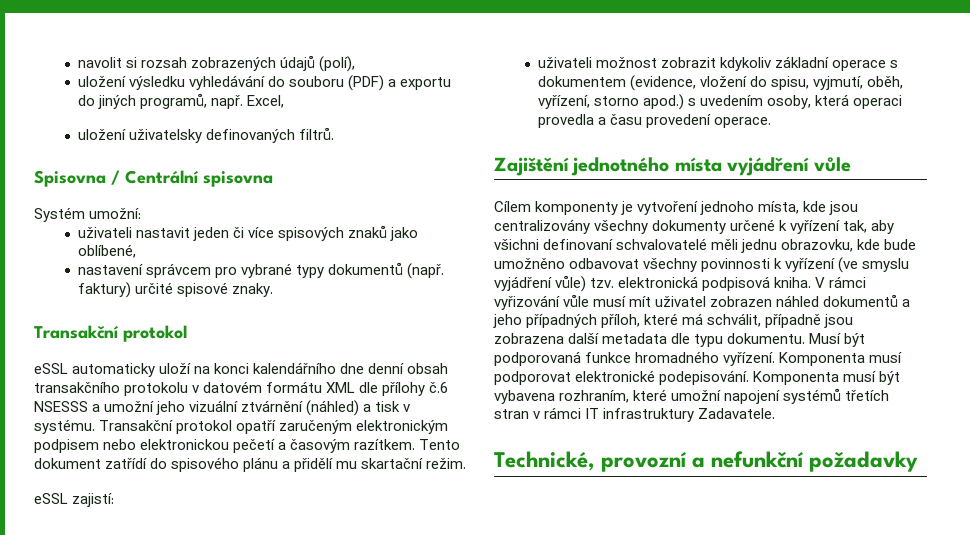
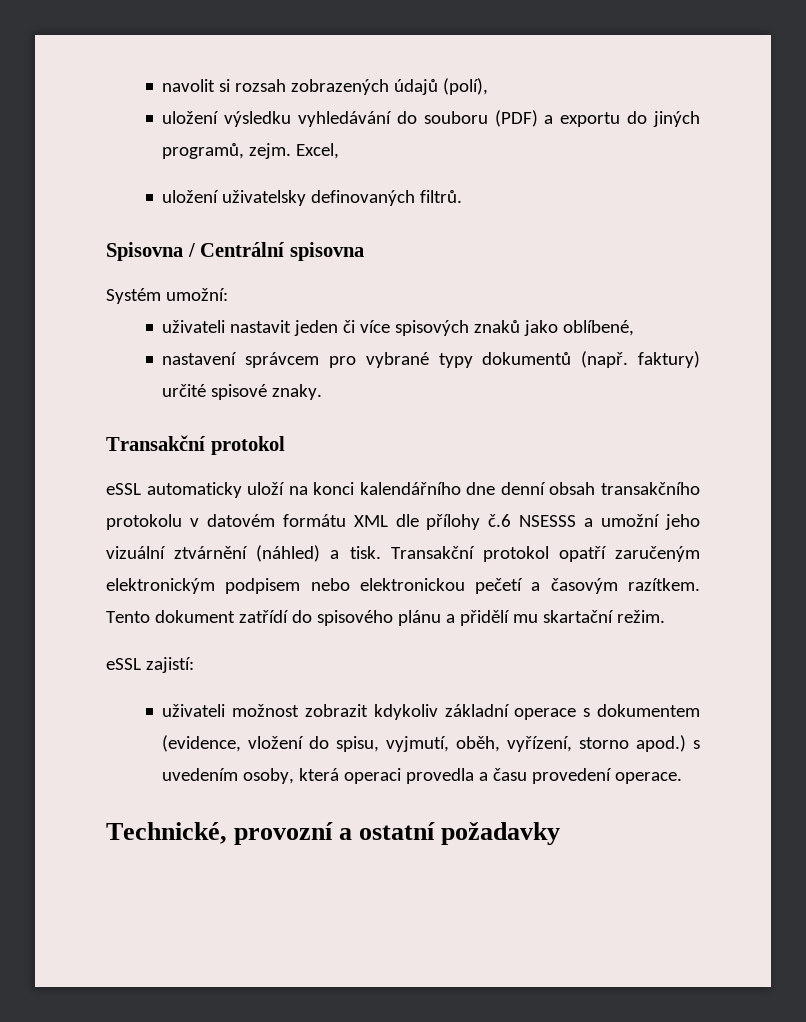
- uložení výsledku vyhledávání do souboru (PDF) a exportu do jiných programů, např.
+ uložení výsledku vyhledávání do souboru (PDF) a exportu do jiných programů, zejm.
- eSSL automaticky uloží na konci kalendářního dne denní obsah transakčního protokolu v datovém formátu XML dle přílohy č.6 NSESSS a umožní jeho vizuální ztvárnění (náhled) a tisk v systému.
+ eSSL automaticky uloží na konci kalendářního dne denní obsah transakčního protokolu v datovém formátu XML dle přílohy č.6 NSESSS a umožní jeho vizuální ztvárnění (náhled) a tisk.
- Zajištění jednotného místa vyjádření vůle
- Cílem komponenty je vytvoření jednoho místa, kde jsou centralizovány všechny dokumenty určené k vyřízení tak, aby všichni definovaní schvalovatelé měli jednu obrazovku, kde bude umožněno odbavovat všechny povinnosti k vyřízení (ve smyslu vyjádření vůle) tzv. elektronická podpisová kniha. V rámci vyřizování vůle musí mít uživatel zobrazen náhled dokumentů a jeho případných příloh, které má schválit, případně jsou zobrazena další metadata dle typu dokumentu. Musí být podporovaná funkce hromadného vyřízení. Komponenta musí podporovat elektronické podepisování. Komponenta musí být vybavena rozhraním, které umožní napojení systémů třetích stran v rámci IT infrastruktury Zadavatele.
- Technické, provozní a nefunkční požadavky
+ Technické, provozní a ostatní požadavky

